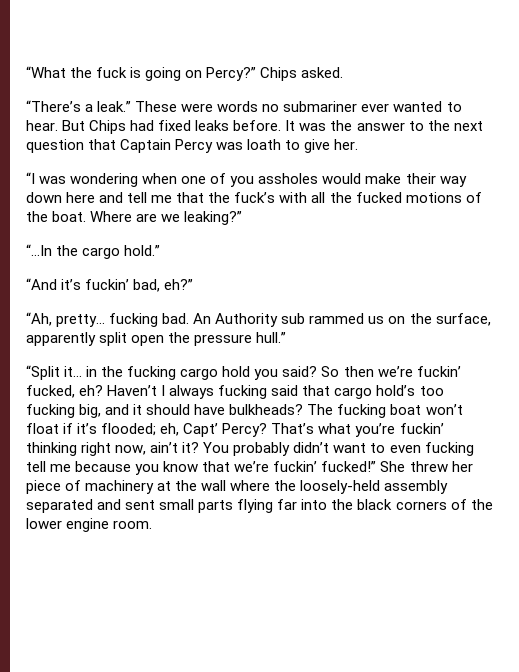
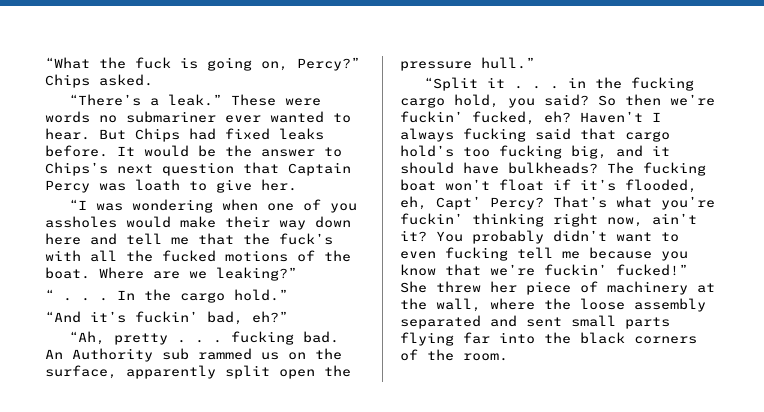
- “What the fuck is going on Percy?”
+ “What the fuck is going on, Percy?”
- It was the answer to the next question that Captain Percy was loath to give her.
+ It would be the answer to Chips’s next question that Captain Percy was loath to give her.
- “…In the cargo hold.”
+ “ . . . In the cargo hold.”
- “Ah, pretty… fucking bad.
+ “Ah, pretty . . . fucking bad.
- “Split it… in the fucking cargo hold you said?
+ “Split it . . . in the fucking cargo hold, you said?
- The fucking boat won’t float if it’s flooded; eh, Capt’ Percy?
+ The fucking boat won’t float if it’s flooded, eh, Capt’ Percy?
- She threw her piece of machinery at the wall where the loosely-held assembly separated and sent small parts flying far into the black corners of the lower engine room.
+ She threw her piece of machinery at the wall, where the loose assembly separated and sent small parts flying far into the black corners of the room.

